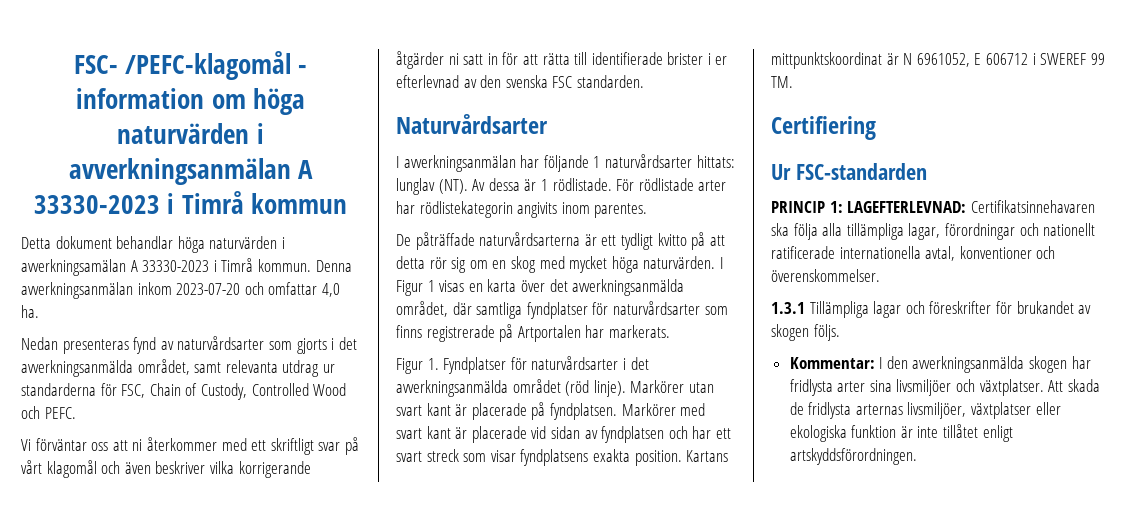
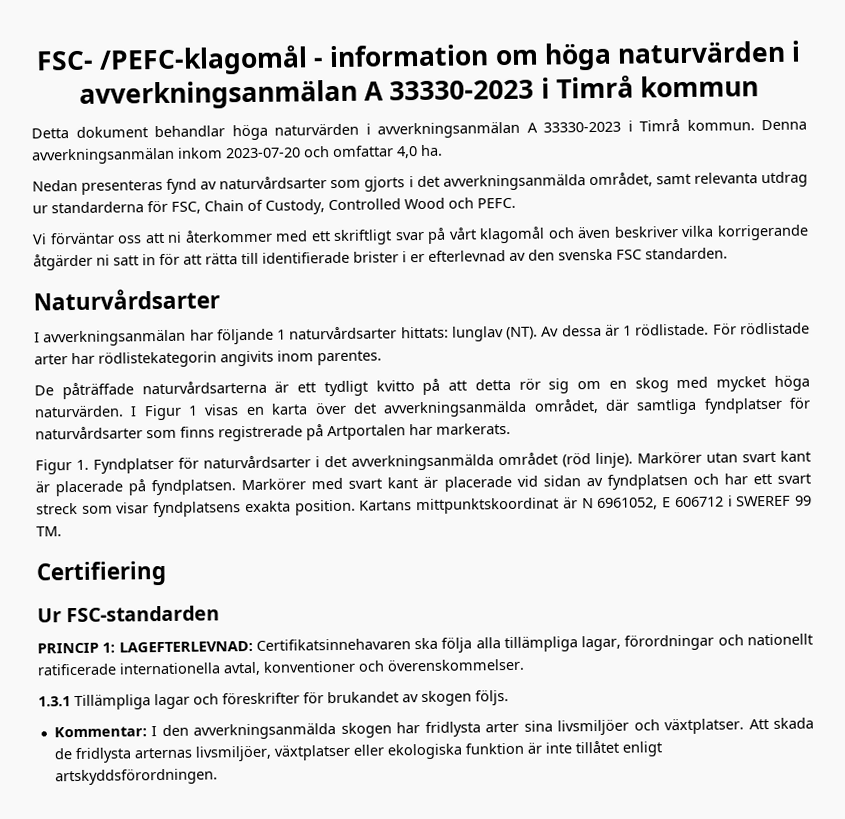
- Detta dokument behandlar höga naturvärden i avverkningsamälan A 33330-2023 i Timrå kommun.
+ Detta dokument behandlar höga naturvärden i avverkningsanmälan A 33330-2023 i Timrå kommun.

